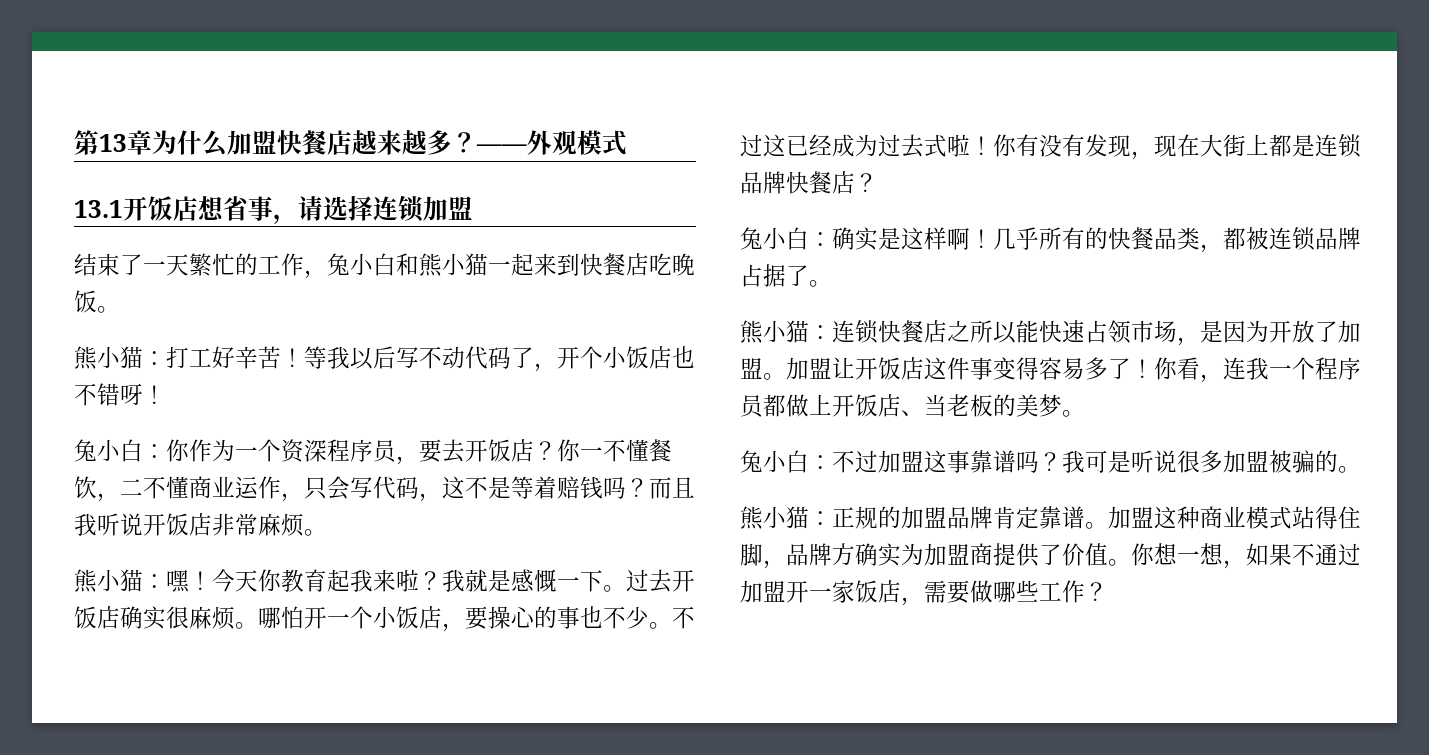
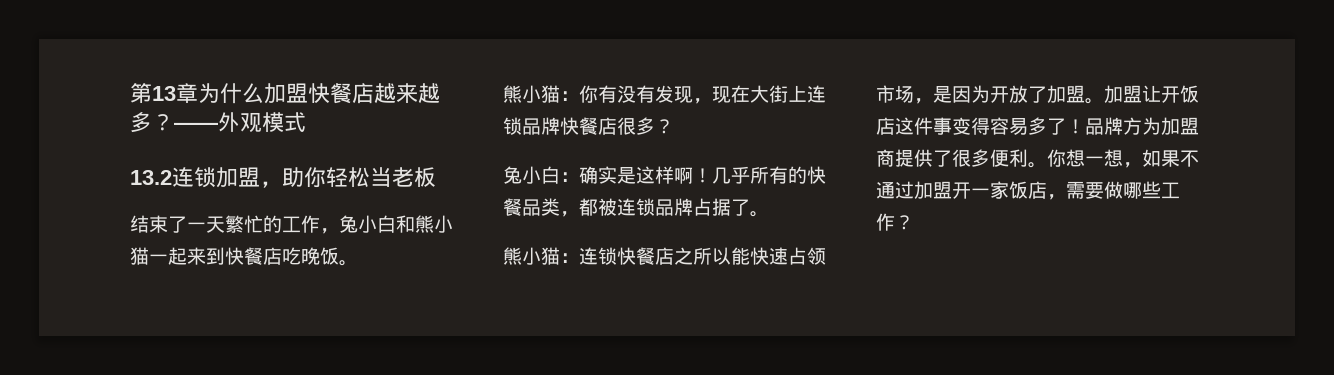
- 13.1开饭店想省事，请选择连锁加盟
+ 13.2连锁加盟，助你轻松当老板
- 熊小猫：打工好辛苦！等我以后写不动代码了，开个小饭店也不错呀！
- 兔小白：你作为一个资深程序员，要去开饭店？你一不懂餐饮，二不懂商业运作，只会写代码，这不是等着赔钱吗？而且我听说开饭店非常麻烦。
- 熊小猫：嘿！今天你教育起我来啦？我就是感慨一下。过去开饭店确实很麻烦。哪怕开一个小饭店，要操心的事也不少。不过这已经成为过去式啦！你有没有发现，现在大街上都是连锁品牌快餐店？
+ 熊小猫：你有没有发现，现在大街上连锁品牌快餐店很多？
- 你看，连我一个程序员都做上开饭店、当老板的美梦。
- 兔小白：不过加盟这事靠谱吗？我可是听说很多加盟被骗的。
- 熊小猫：正规的加盟品牌肯定靠谱。加盟这种商业模式站得住脚，品牌方确实为加盟商提供了价值。
+ 品牌方为加盟商提供了很多便利。

